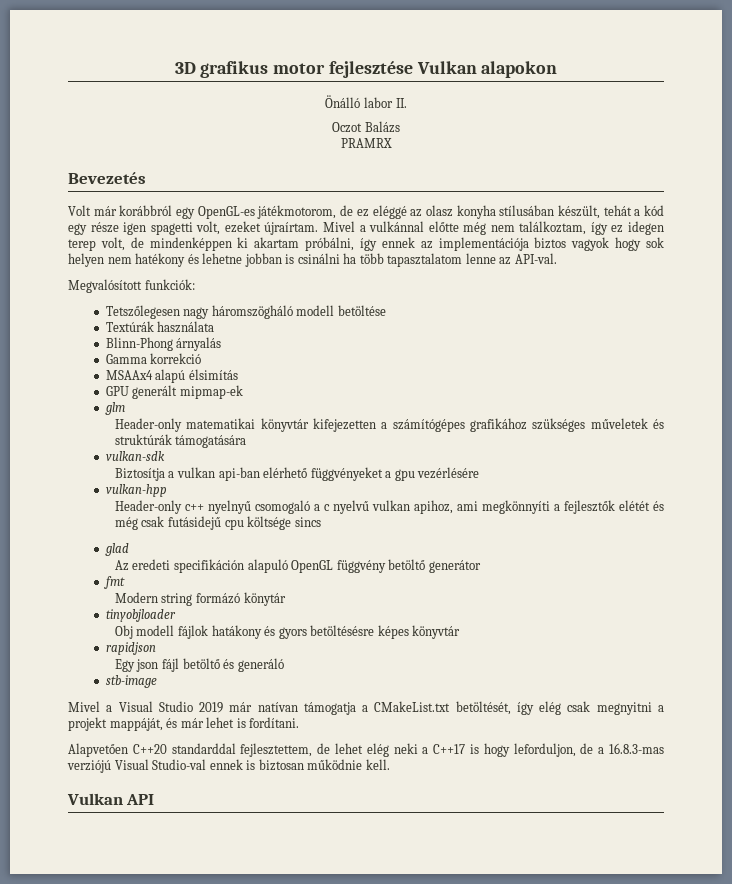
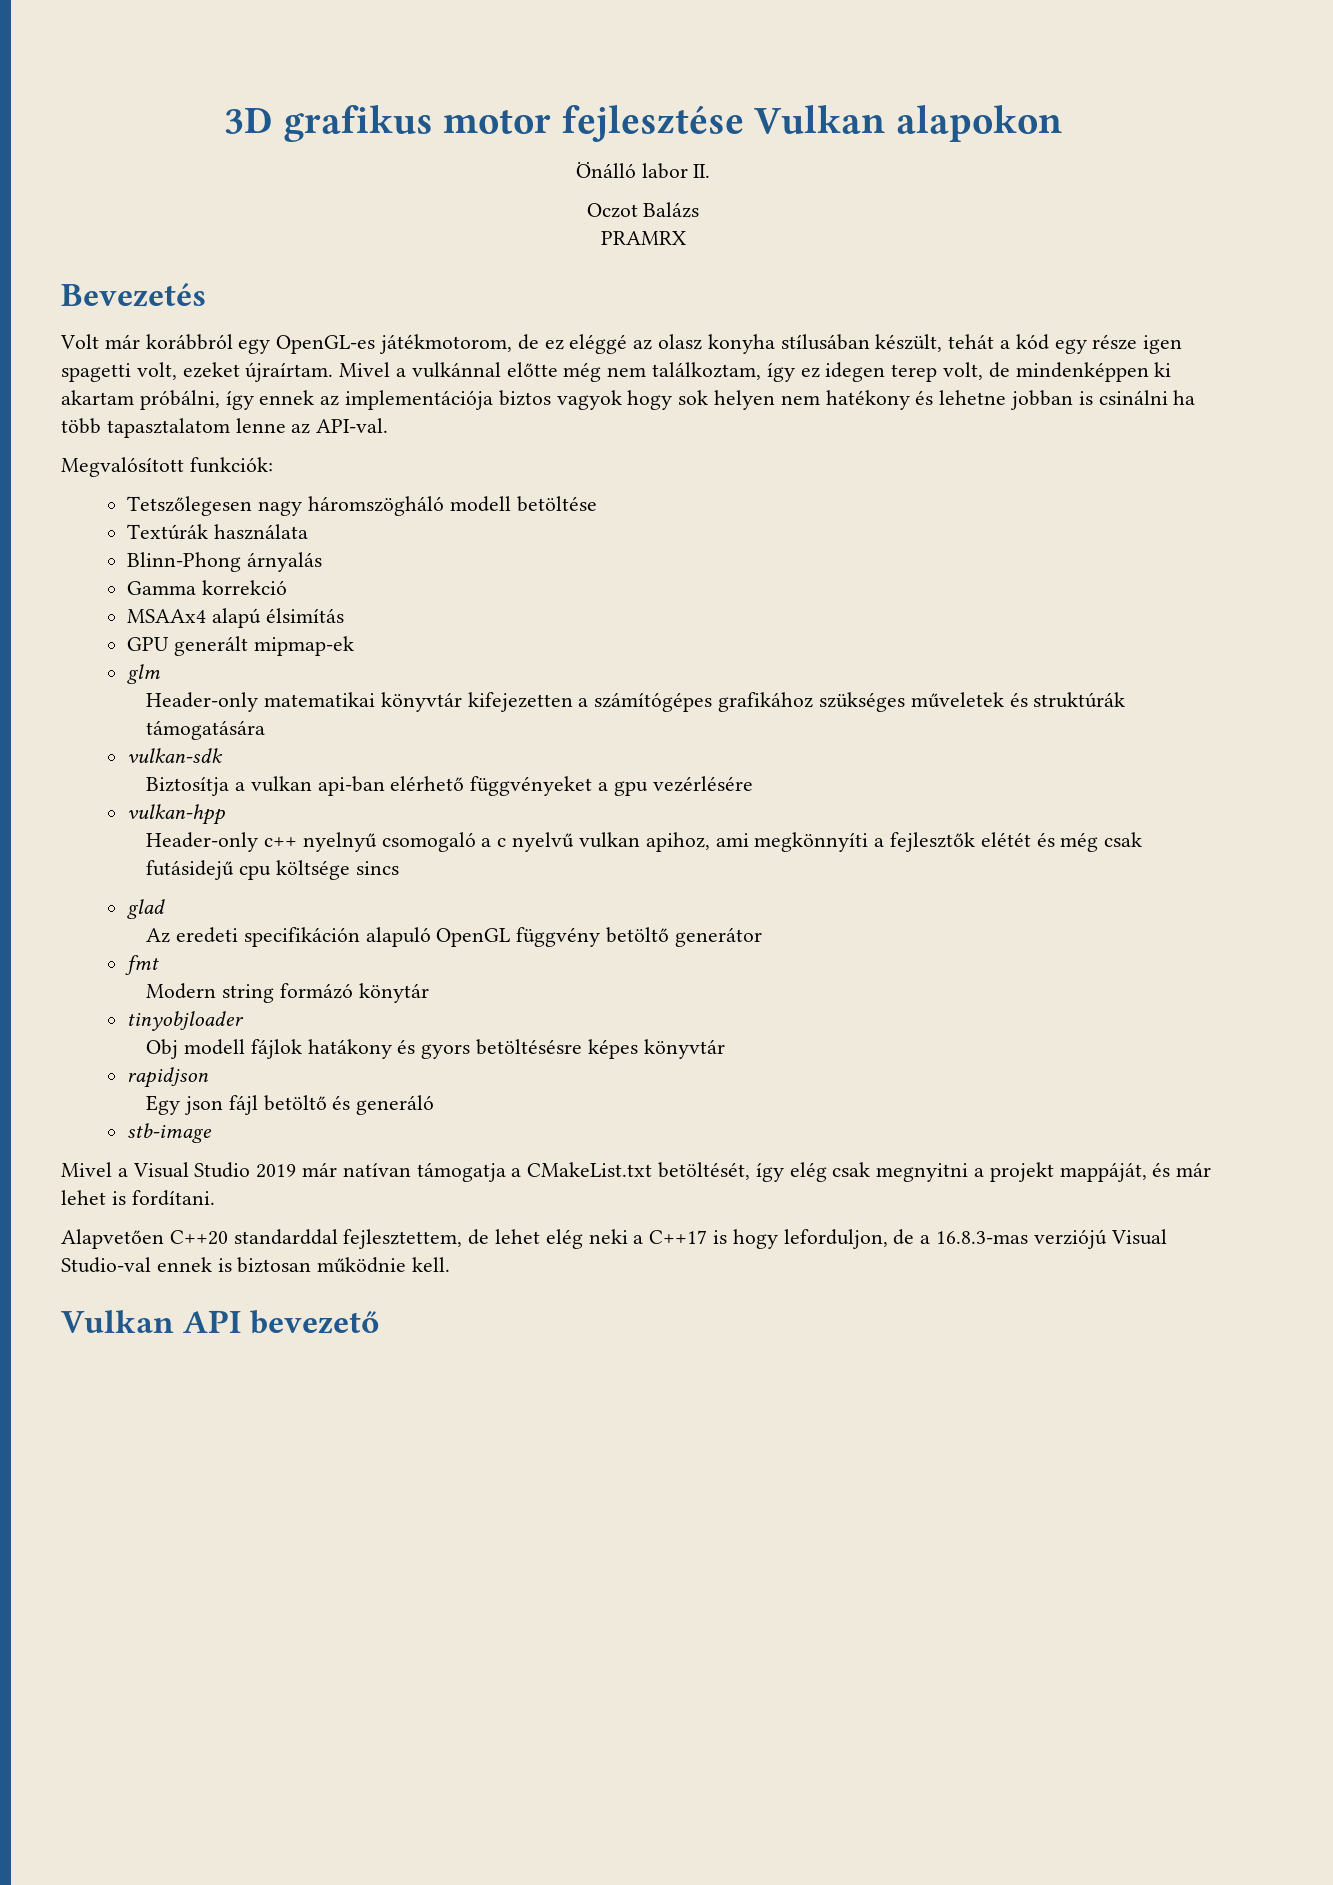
- Vulkan API
+ Vulkan API bevezető

